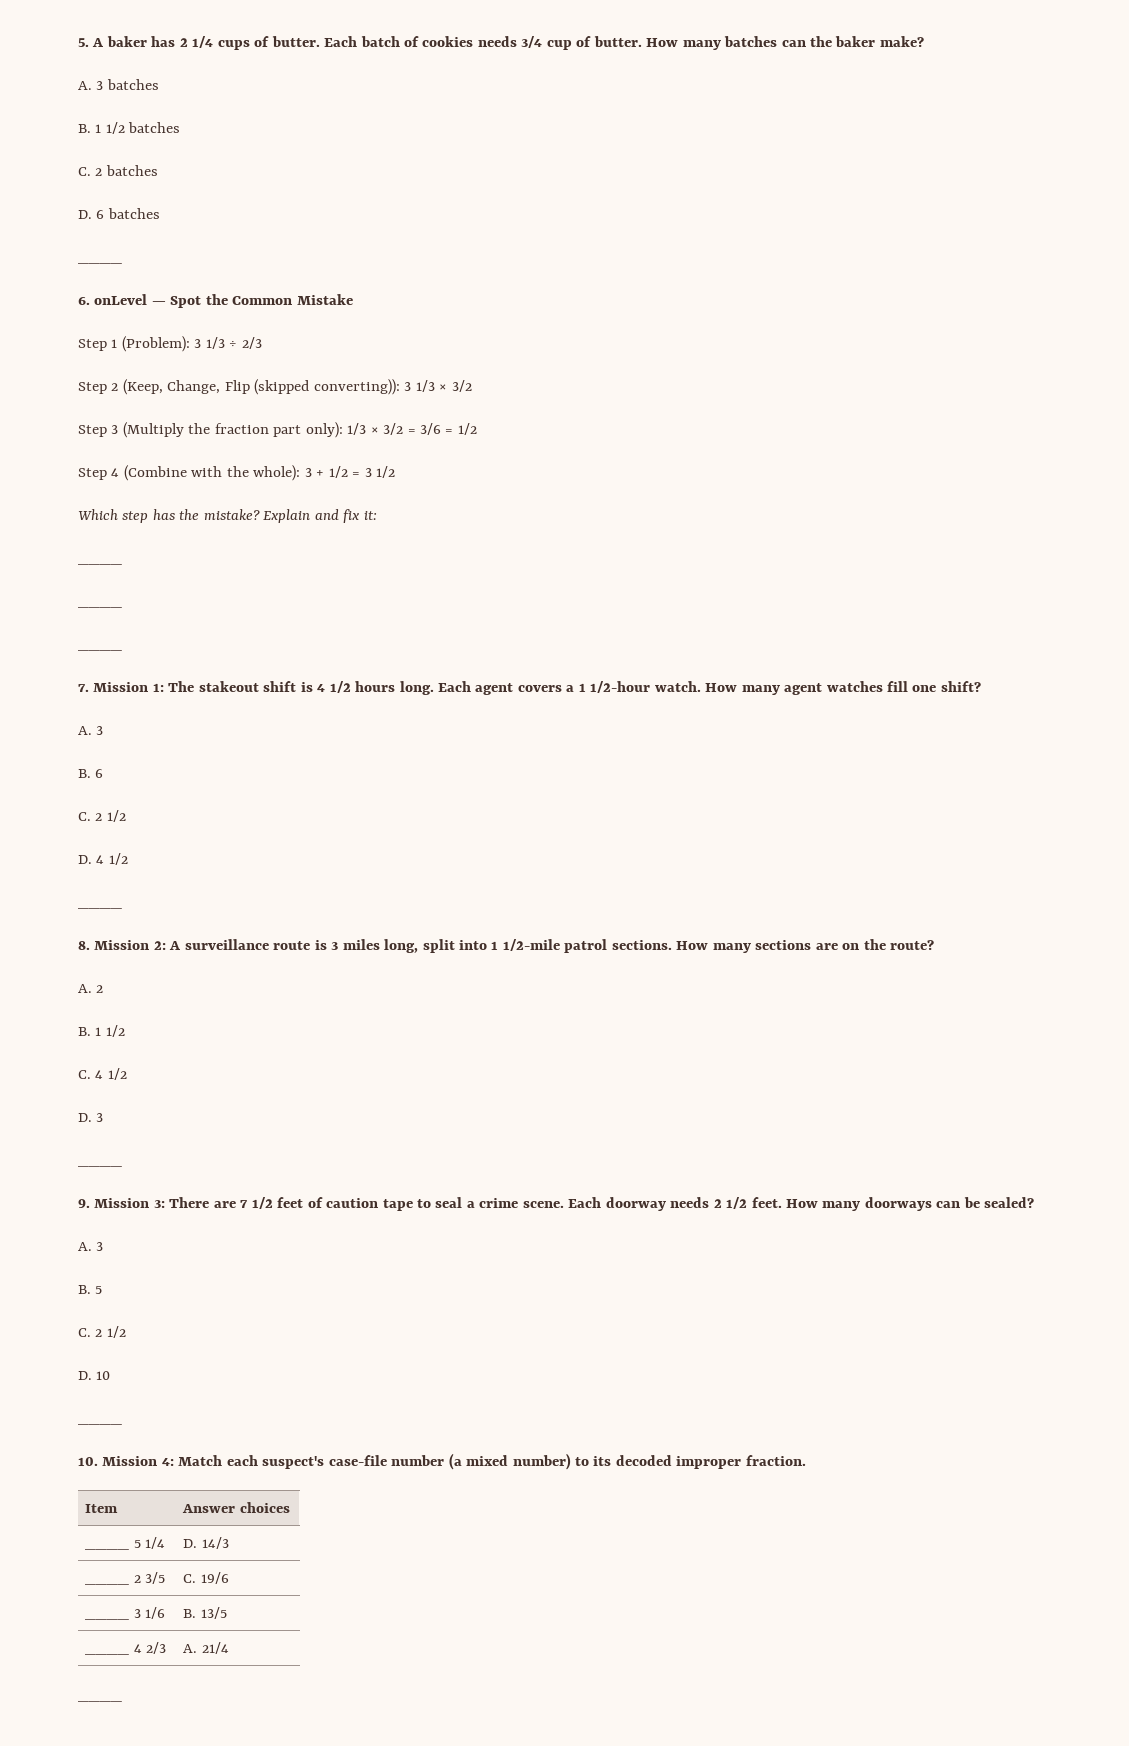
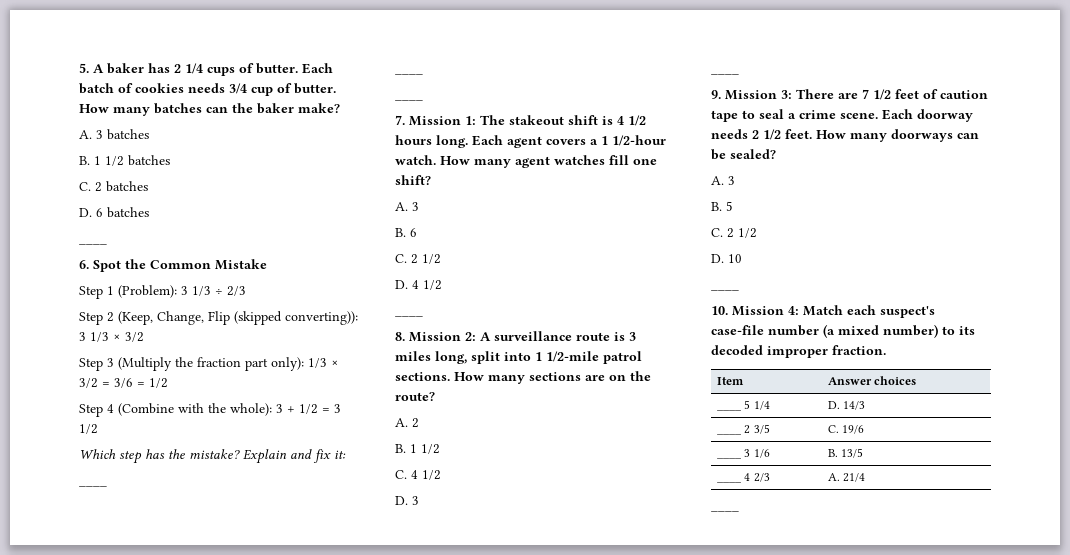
- 6. onLevel — Spot the Common Mistake
+ 6. Spot the Common Mistake

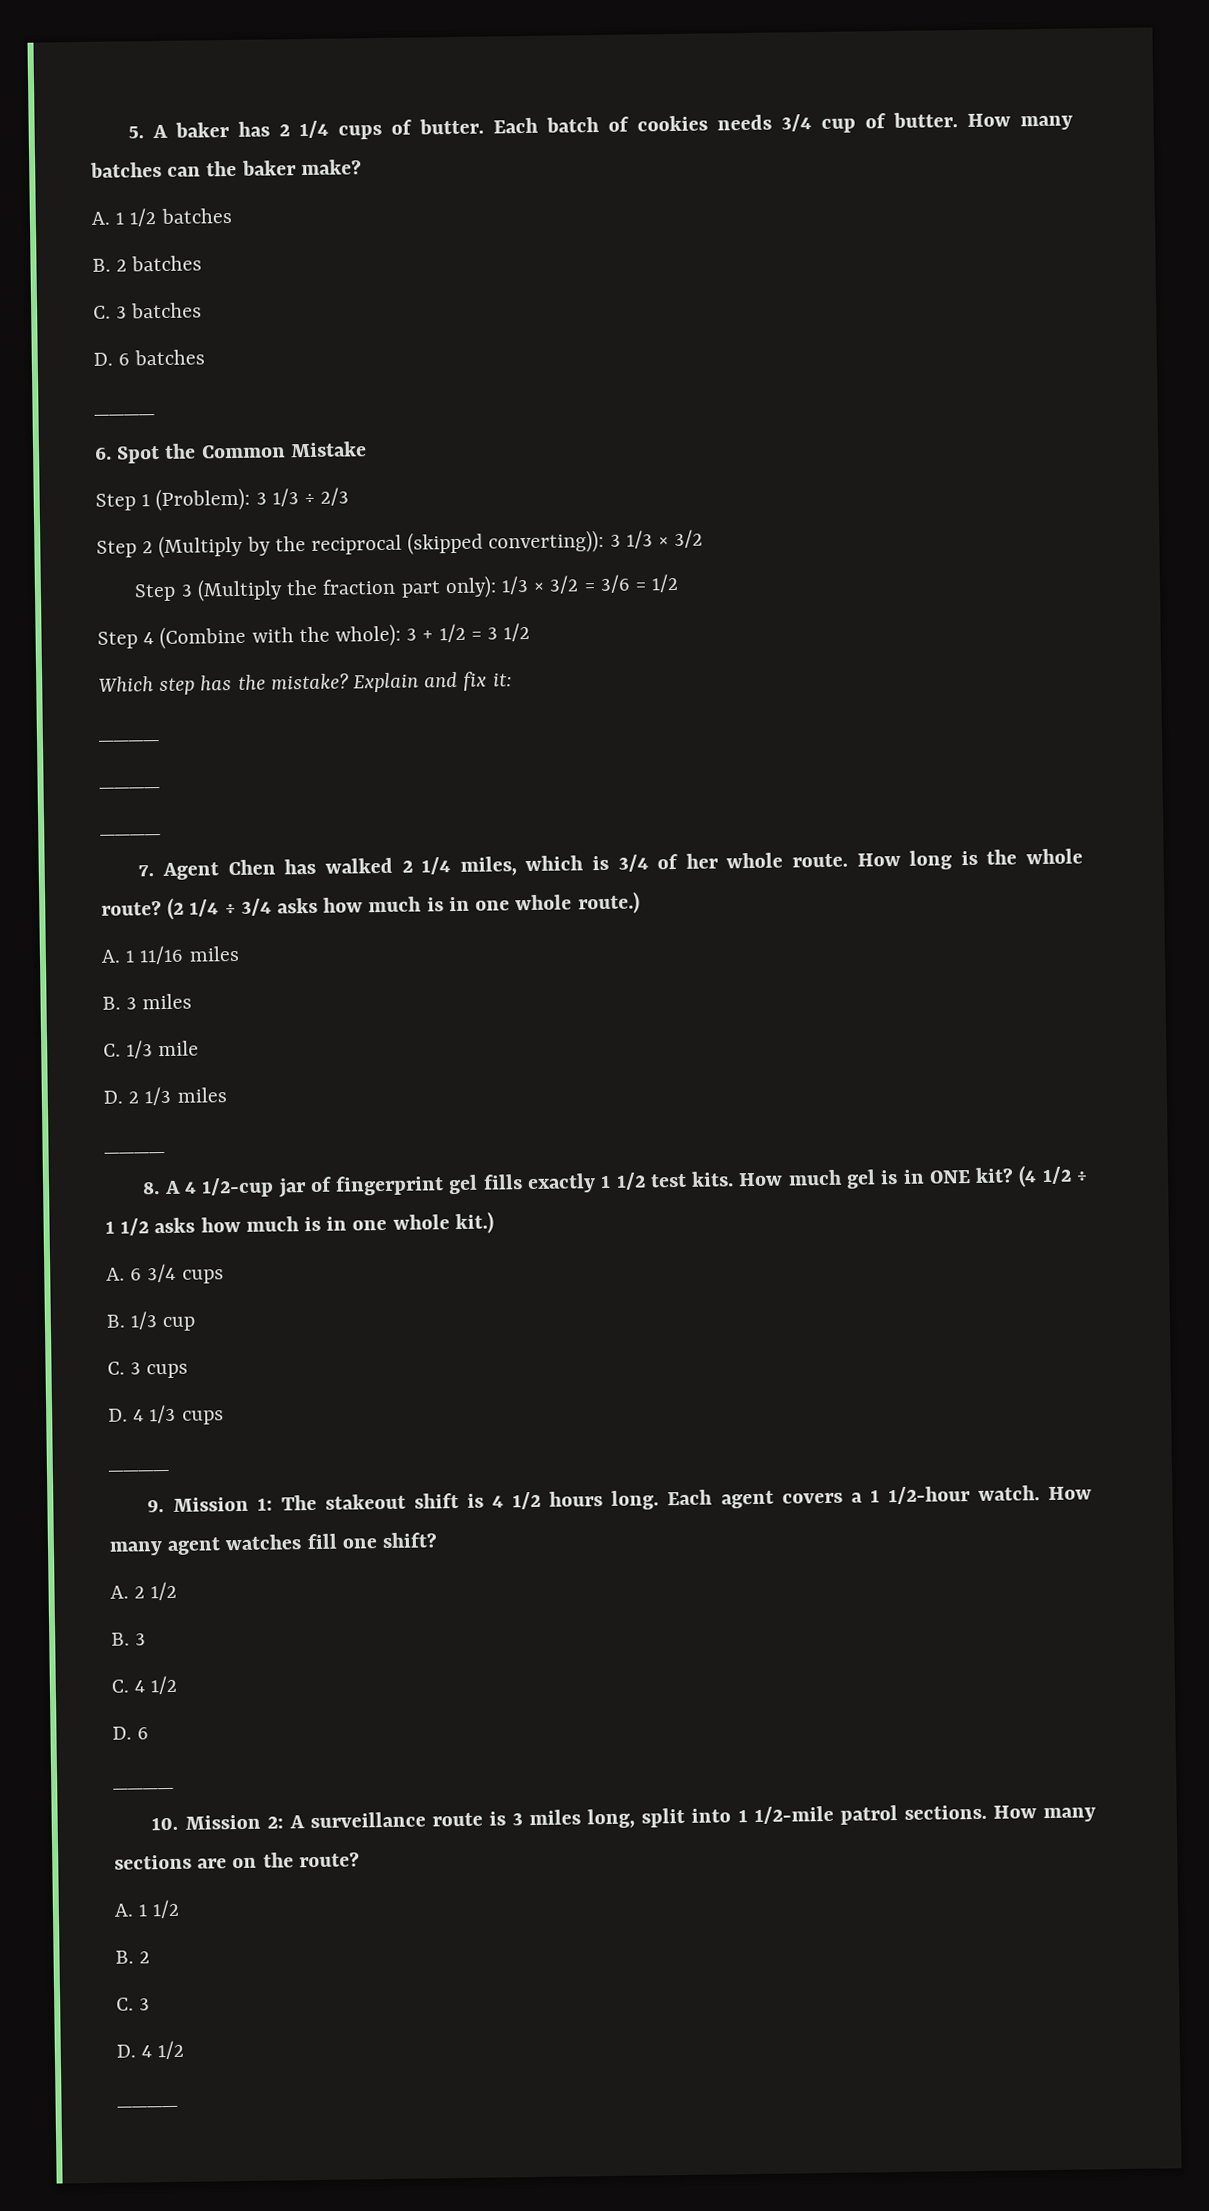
- A. 3 batches
- B. 1 1/2 batches
+ A. 1 1/2 batches
- C. 2 batches
+ B. 2 batches
+ C. 3 batches
- Step 2 (Keep, Change, Flip (skipped converting)): 3 1/3 × 3/2
+ Step 2 (Multiply by the reciprocal (skipped converting)): 3 1/3 × 3/2
- 7. Mission 1: The stakeout shift is 4 1/2 hours long.
+ 7. Agent Chen has walked 2 1/4 miles, which is 3/4 of her whole route. How long is the whole route? (2 1/4 ÷ 3/4 asks how much is in one whole route.)
+ A. 1 11/16 miles
+ B. 3 miles
+ C. 1/3 mile
+ D. 2 1/3 miles
+ ____
+ 8. A 4 1/2-cup jar of fingerprint gel fills exactly 1 1/2 test kits. How much gel is in ONE kit? (4 1/2 ÷ 1 1/2 asks how much is in one whole kit.)
+ A. 6 3/4 cups
+ B. 1/3 cup
+ C. 3 cups
+ D. 4 1/3 cups
+ ____
+ 9. Mission 1: The stakeout shift is 4 1/2 hours long.
  How many agent watches fill one shift?
- A. 3
- B. 6
- C. 2 1/2
- D. 4 1/2
+ A. 2 1/2
+ B. 3
+ C. 4 1/2
+ D. 6
  ____
- 8. Mission 2: A surveillance route is 3 miles long, split into 1 1/2-mile patrol sections.
+ 10. Mission 2: A surveillance route is 3 miles long, split into 1 1/2-mile patrol sections.
  How many sections are on the route?
- A. 2
- B. 1 1/2
- C. 4 1/2
- D. 3
- ____
- 9. Mission 3: There are 7 1/2 feet of caution tape to seal a crime scene. Each doorway needs 2 1/2 feet. How many doorways can be sealed?
- A. 3
- B. 5
- C. 2 1/2
- D. 10
- ____
- 10. Mission 4: Match each suspect's case-file number (a mixed number) to its decoded improper fraction.
- Item | Answer choices
- ____ 5 1/4 | D. 14/3
- ____ 2 3/5 | C. 19/6
- ____ 3 1/6 | B. 13/5
- ____ 4 2/3 | A. 21/4
+ A. 1 1/2
+ B. 2
+ C. 3
+ D. 4 1/2

